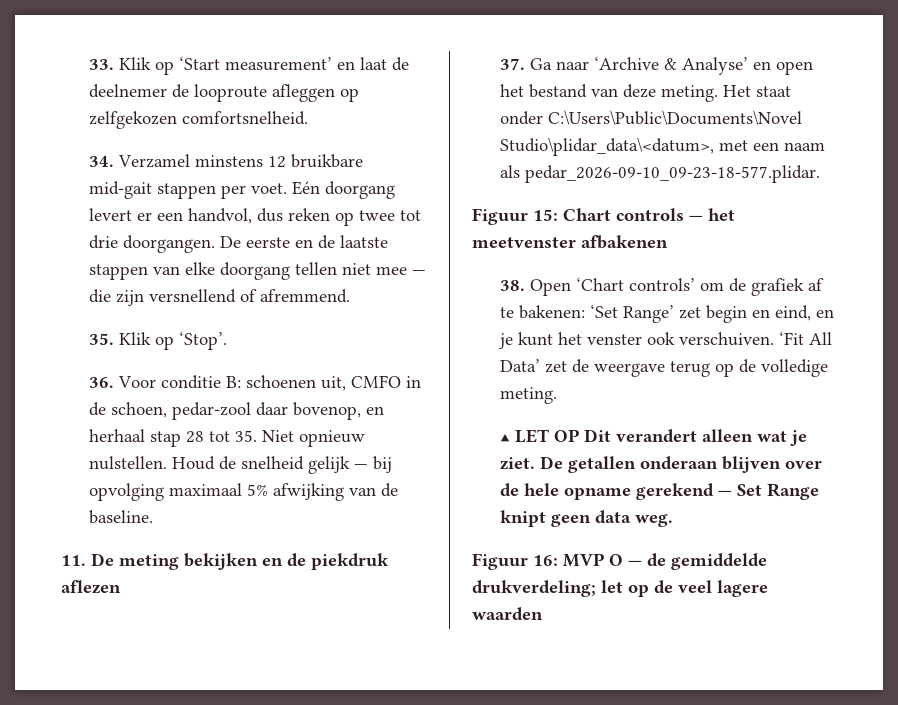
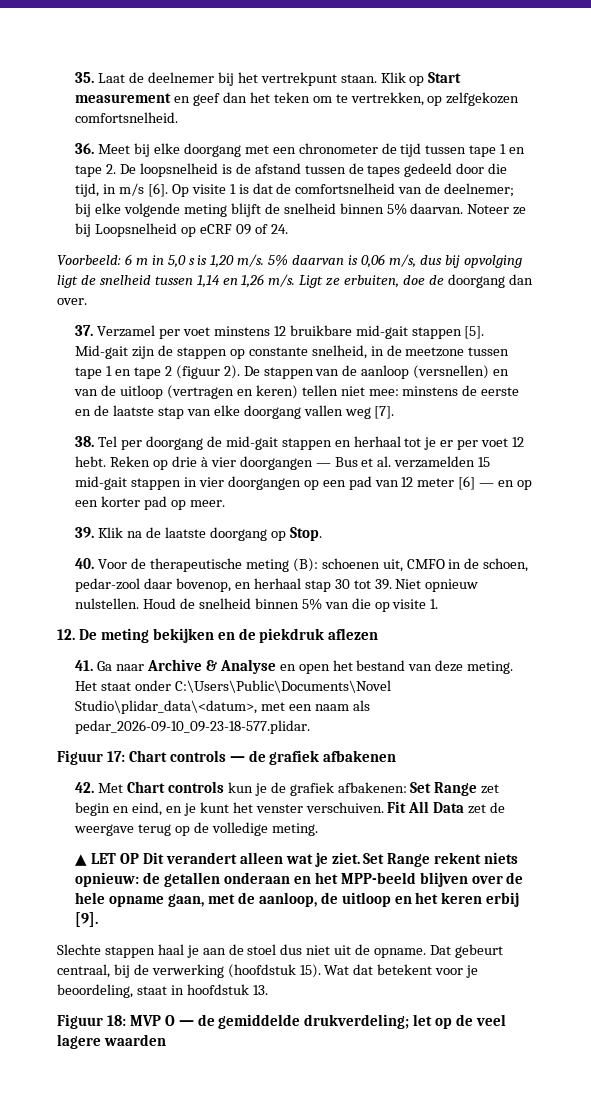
- 33. Klik op ‘Start measurement’ en laat de deelnemer de looproute afleggen op zelfgekozen comfortsnelheid.
- 34. Verzamel minstens 12 bruikbare mid-gait stappen per voet. Eén doorgang levert er een handvol, dus reken op twee tot drie doorgangen. De eerste en de laatste stappen van elke doorgang tellen niet mee — die zijn versnellend of afremmend.
- 35. Klik op ‘Stop’.
- 36. Voor conditie B: schoenen uit, CMFO in de schoen, pedar-zool daar bovenop, en herhaal stap 28 tot 35. Niet opnieuw nulstellen.
+ 35. Laat de deelnemer bij het vertrekpunt staan. Klik op Start measurement en geef dan het teken om te vertrekken, op zelfgekozen comfortsnelheid.
+ 36. Meet bij elke doorgang met een chronometer de tijd tussen tape 1 en tape 2. De loopsnelheid is de afstand tussen de tapes gedeeld door die tijd, in m/s [6]. Op visite 1 is dat de comfortsnelheid van de deelnemer; bij elke volgende meting blijft de snelheid binnen 5% daarvan. Noteer ze bij Loopsnelheid op eCRF 09 of 24.
+ Voorbeeld: 6 m in 5,0 s is 1,20 m/s. 5% daarvan is 0,06 m/s, dus bij opvolging ligt de snelheid tussen 1,14 en 1,26 m/s. Ligt ze erbuiten, doe de doorgang dan over.
+ 37. Verzamel per voet minstens 12 bruikbare mid-gait stappen [5]. Mid-gait zijn de stappen op constante snelheid, in de meetzone tussen tape 1 en tape 2 (figuur 2). De stappen van de aanloop (versnellen) en van de uitloop (vertragen en keren) tellen niet mee: minstens de eerste en de laatste stap van elke doorgang vallen weg [7].
+ 38. Tel per doorgang de mid-gait stappen en herhaal tot je er per voet 12 hebt. Reken op drie à vier doorgangen — Bus et al. verzamelden 15 mid-gait stappen in vier doorgangen op een pad van 12 meter [6] — en op een korter pad op meer.
+ 39. Klik na de laatste doorgang op Stop.
+ 40. Voor de therapeutische meting (B): schoenen uit, CMFO in de schoen, pedar-zool daar bovenop, en herhaal stap 30 tot 39. Niet opnieuw nulstellen.
- Houd de snelheid gelijk — bij opvolging maximaal 5% afwijking van de baseline.
- 11. De meting bekijken en de piekdruk aflezen
+ Houd de snelheid binnen 5% van die op visite 1.
+ 12. De meting bekijken en de piekdruk aflezen
- 37. Ga naar ‘Archive & Analyse’ en open het bestand van deze meting.
+ 41. Ga naar Archive & Analyse en open het bestand van deze meting.
- Figuur 15: Chart controls — het meetvenster afbakenen
+ Figuur 17: Chart controls — de grafiek afbakenen
- 38. Open ‘Chart controls’ om de grafiek af te bakenen: ‘Set Range’ zet begin en eind, en je kunt het venster ook verschuiven. ‘Fit All Data’ zet de weergave terug op de volledige meting.
+ 42. Met Chart controls kun je de grafiek afbakenen: Set Range zet begin en eind, en je kunt het venster verschuiven. Fit All Data zet de weergave terug op de volledige meting.
- De getallen onderaan blijven over de hele opname gerekend — Set Range knipt geen data weg.
- Figuur 16: MVP O — de gemiddelde drukverdeling; let op de veel lagere waarden
+ Set Range rekent niets opnieuw: de getallen onderaan en het MPP-beeld blijven over de hele opname gaan, met de aanloop, de uitloop en het keren erbij [9].
+ Slechte stappen haal je aan de stoel dus niet uit de opname. Dat gebeurt centraal, bij de verwerking (hoofdstuk 15). Wat dat betekent voor je beoordeling, staat in hoofdstuk 13.
+ Figuur 18: MVP O — de gemiddelde drukverdeling; let op de veel lagere waarden

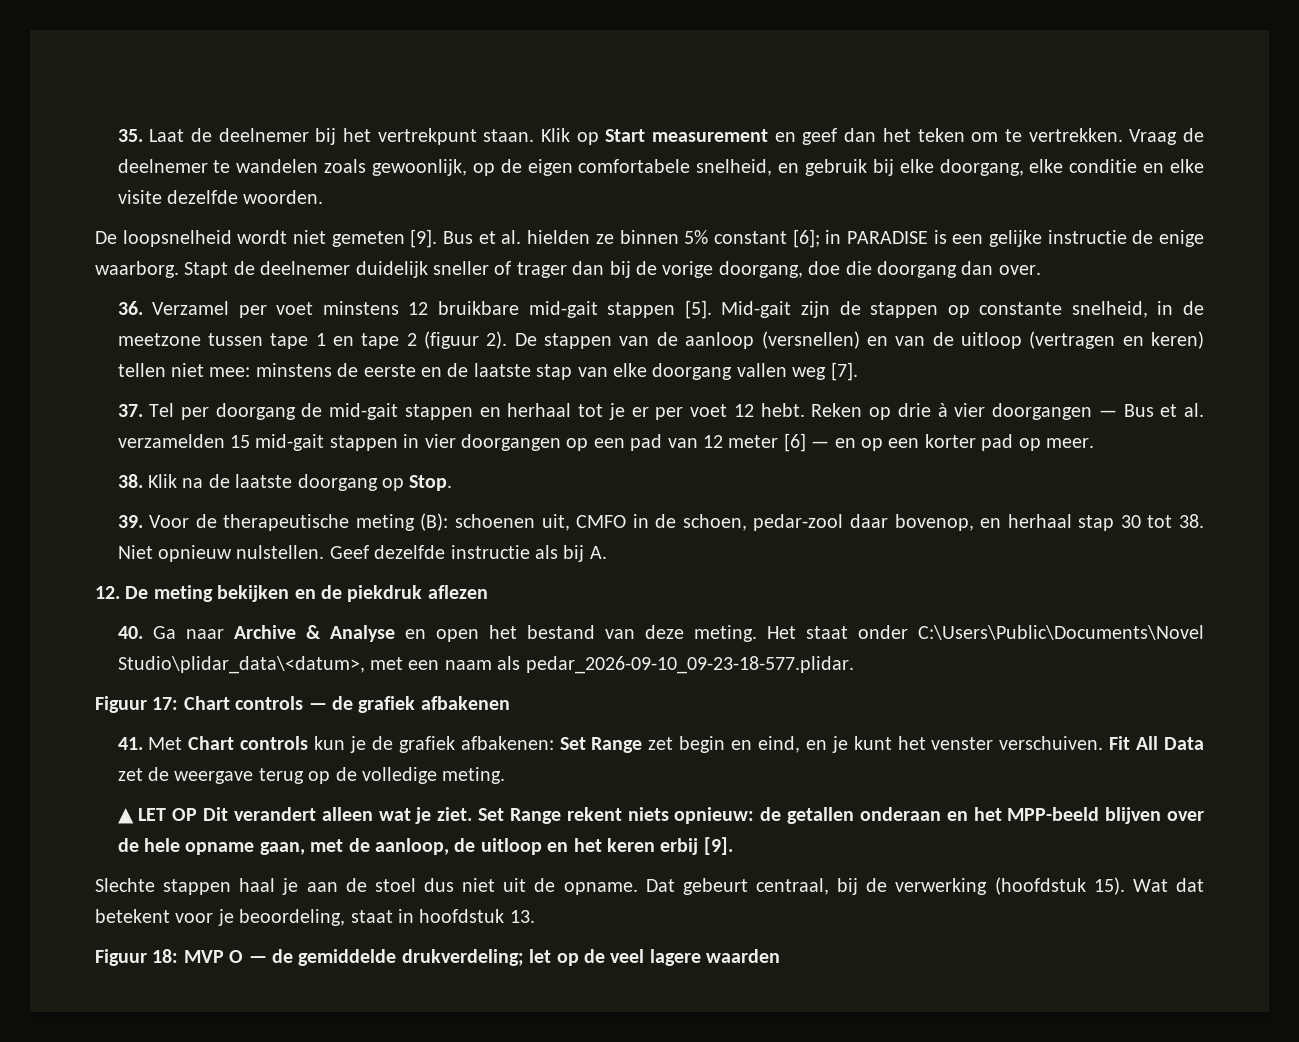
- Klik op Start measurement en geef dan het teken om te vertrekken, op zelfgekozen comfortsnelheid.
- 36. Meet bij elke doorgang met een chronometer de tijd tussen tape 1 en tape 2. De loopsnelheid is de afstand tussen de tapes gedeeld door die tijd, in m/s [6]. Op visite 1 is dat de comfortsnelheid van de deelnemer; bij elke volgende meting blijft de snelheid binnen 5% daarvan. Noteer ze bij Loopsnelheid op eCRF 09 of 24.
- Voorbeeld: 6 m in 5,0 s is 1,20 m/s. 5% daarvan is 0,06 m/s, dus bij opvolging ligt de snelheid tussen 1,14 en 1,26 m/s. Ligt ze erbuiten, doe de doorgang dan over.
+ Klik op Start measurement en geef dan het teken om te vertrekken. Vraag de deelnemer te wandelen zoals gewoonlijk, op de eigen comfortabele snelheid, en gebruik bij elke doorgang, elke conditie en elke visite dezelfde woorden.
+ De loopsnelheid wordt niet gemeten [9]. Bus et al. hielden ze binnen 5% constant [6]; in PARADISE is een gelijke instructie de enige waarborg. Stapt de deelnemer duidelijk sneller of trager dan bij de vorige doorgang, doe die doorgang dan over.
- 37. Verzamel per voet minstens 12 bruikbare mid-gait stappen [5].
+ 36. Verzamel per voet minstens 12 bruikbare mid-gait stappen [5].
- 38. Tel per doorgang de mid-gait stappen en herhaal tot je er per voet 12 hebt.
+ 37. Tel per doorgang de mid-gait stappen en herhaal tot je er per voet 12 hebt.
- 39. Klik na de laatste doorgang op Stop.
+ 38. Klik na de laatste doorgang op Stop.
- 40. Voor de therapeutische meting (B): schoenen uit, CMFO in de schoen, pedar-zool daar bovenop, en herhaal stap 30 tot 39. Niet opnieuw nulstellen.
+ 39. Voor de therapeutische meting (B): schoenen uit, CMFO in de schoen, pedar-zool daar bovenop, en herhaal stap 30 tot 38. Niet opnieuw nulstellen.
- Houd de snelheid binnen 5% van die op visite 1.
+ Geef dezelfde instructie als bij A.
- 41. Ga naar Archive & Analyse en open het bestand van deze meting.
+ 40. Ga naar Archive & Analyse en open het bestand van deze meting.
- 42. Met Chart controls kun je de grafiek afbakenen: Set Range zet begin en eind, en je kunt het venster verschuiven.
+ 41. Met Chart controls kun je de grafiek afbakenen: Set Range zet begin en eind, en je kunt het venster verschuiven.

